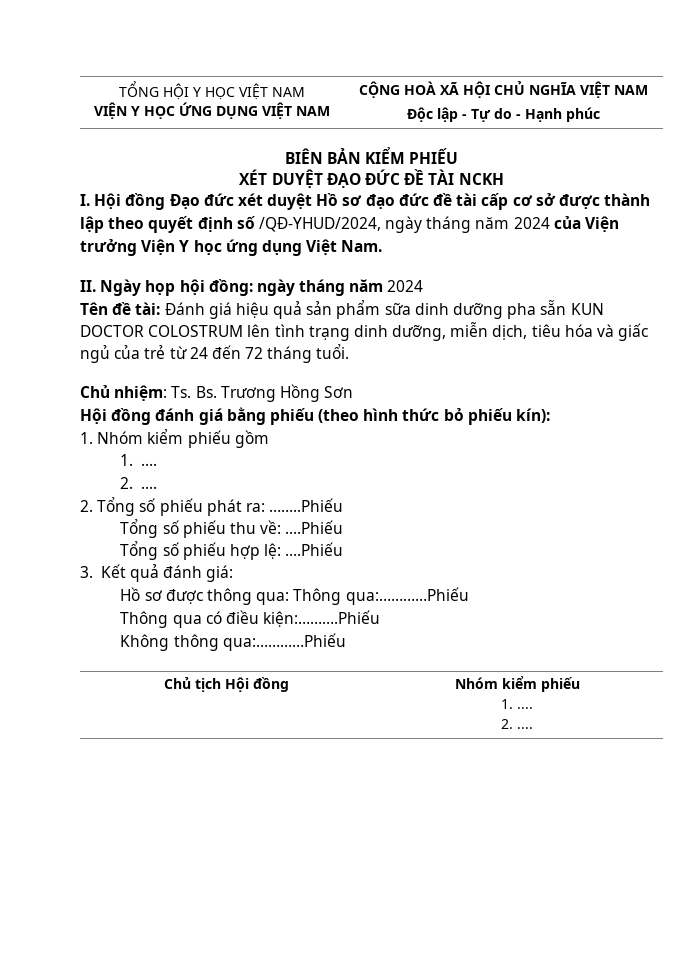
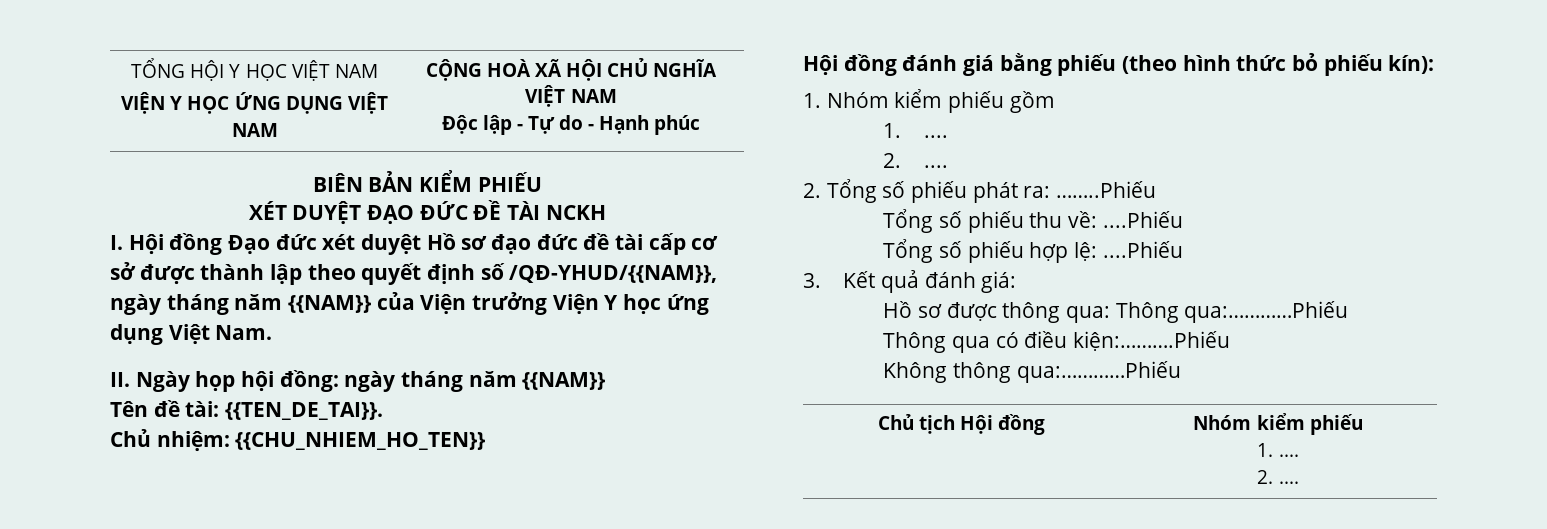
- I. Hội đồng Đạo đức xét duyệt Hồ sơ đạo đức đề tài cấp cơ sở được thành lập theo quyết định số /QĐ-YHUD/2024, ngày tháng năm 2024 của Viện trưởng Viện Y học ứng dụng Việt Nam.
+ I. Hội đồng Đạo đức xét duyệt Hồ sơ đạo đức đề tài cấp cơ sở được thành lập theo quyết định số /QĐ-YHUD/{{NAM}}, ngày tháng năm {{NAM}} của Viện trưởng Viện Y học ứng dụng Việt Nam.
- II. Ngày họp hội đồng: ngày tháng năm 2024
+ II. Ngày họp hội đồng: ngày tháng năm {{NAM}}
- Tên đề tài: Đánh giá hiệu quả sản phẩm sữa dinh dưỡng pha sẵn KUN DOCTOR COLOSTRUM lên tình trạng dinh dưỡng, miễn dịch, tiêu hóa và giấc ngủ của trẻ từ 24 đến 72 tháng tuổi.
- Chủ nhiệm: Ts. Bs. Trương Hồng Sơn
+ Tên đề tài: {{TEN_DE_TAI}}.
+ Chủ nhiệm: {{CHU_NHIEM_HO_TEN}}

